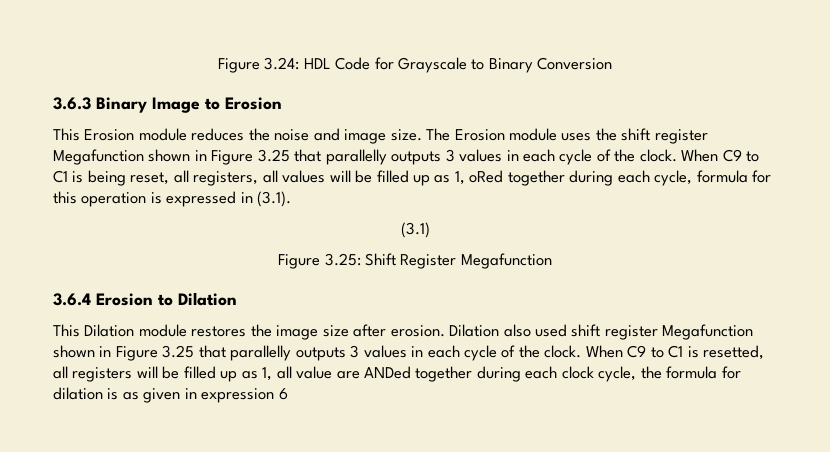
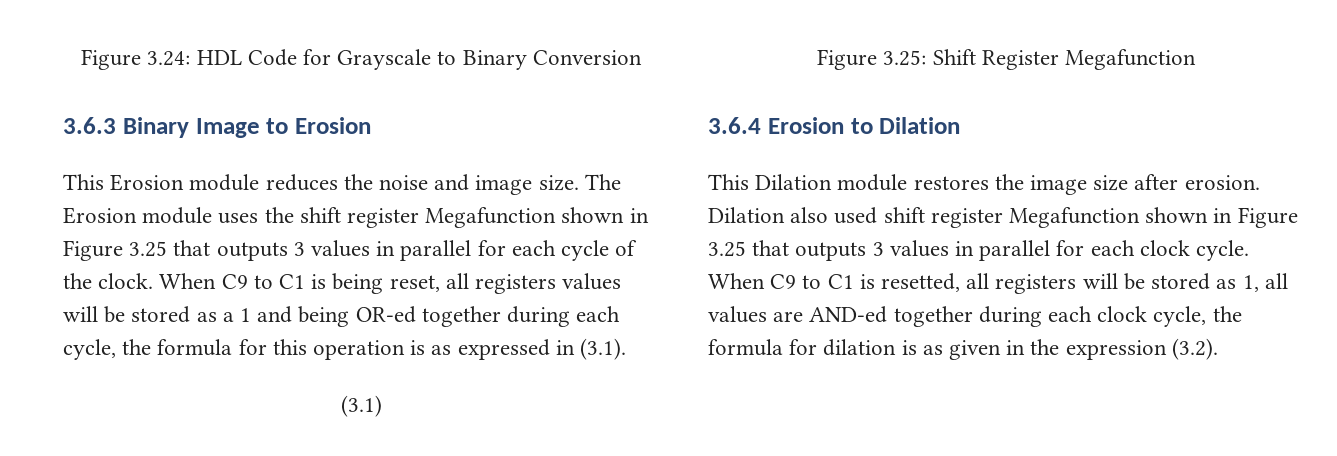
- The Erosion module uses the shift register Megafunction shown in Figure 3.25 that parallelly outputs 3 values in each cycle of the clock.
+ The Erosion module uses the shift register Megafunction shown in Figure 3.25 that outputs 3 values in parallel for each cycle of the clock.
- When C9 to C1 is being reset, all registers, all values will be filled up as 1, oRed together during each cycle, formula for this operation is expressed in (3.1).
+ When C9 to C1 is being reset, all registers values will be stored as a 1 and being OR-ed together during each cycle, the formula for this operation is as expressed in (3.1).
- Dilation also used shift register Megafunction shown in Figure 3.25 that parallelly outputs 3 values in each cycle of the clock.
+ Dilation also used shift register Megafunction shown in Figure 3.25 that outputs 3 values in parallel for each clock cycle.
- When C9 to C1 is resetted, all registers will be filled up as 1, all value are ANDed together during each clock cycle, the formula for dilation is as given in expression 6
+ When C9 to C1 is resetted, all registers will be stored as 1, all values are AND-ed together during each clock cycle, the formula for dilation is as given in the expression (3.2).

